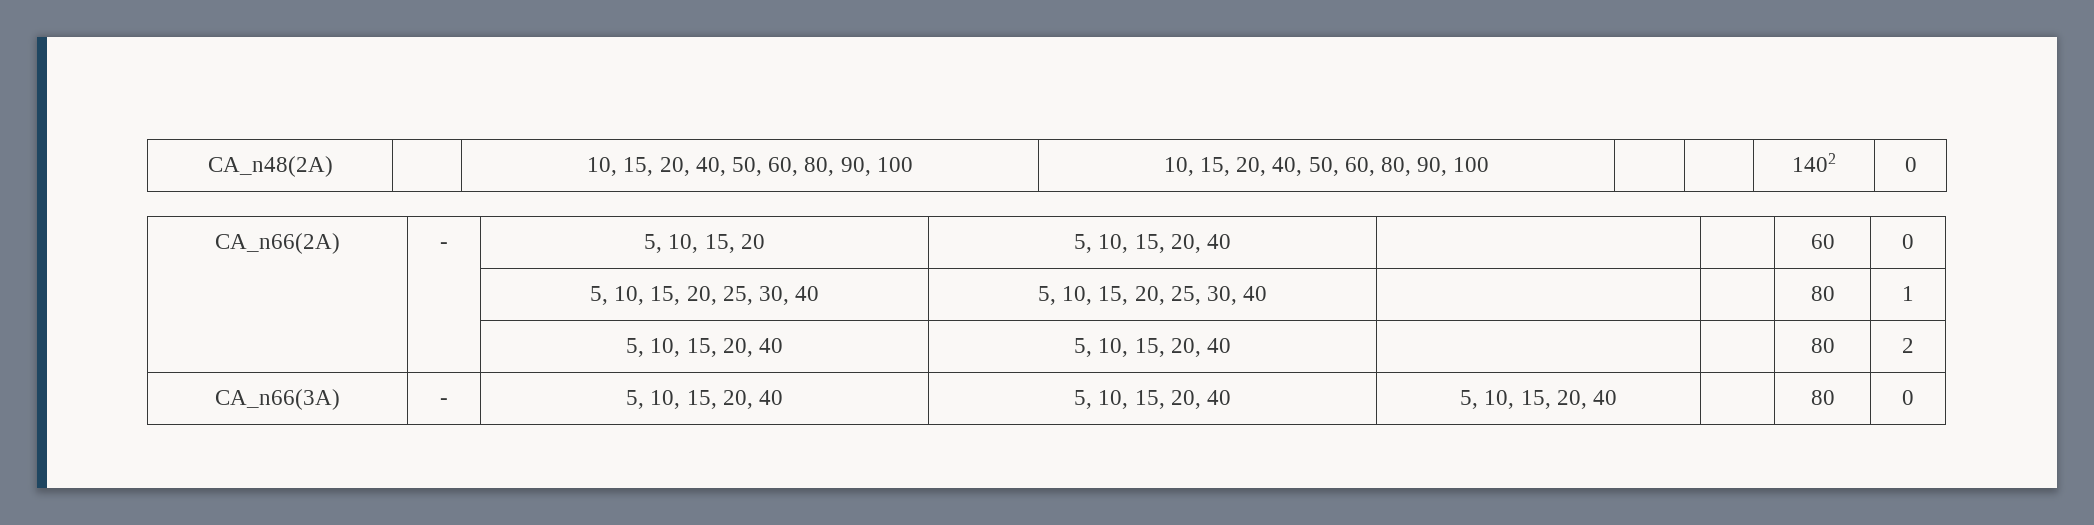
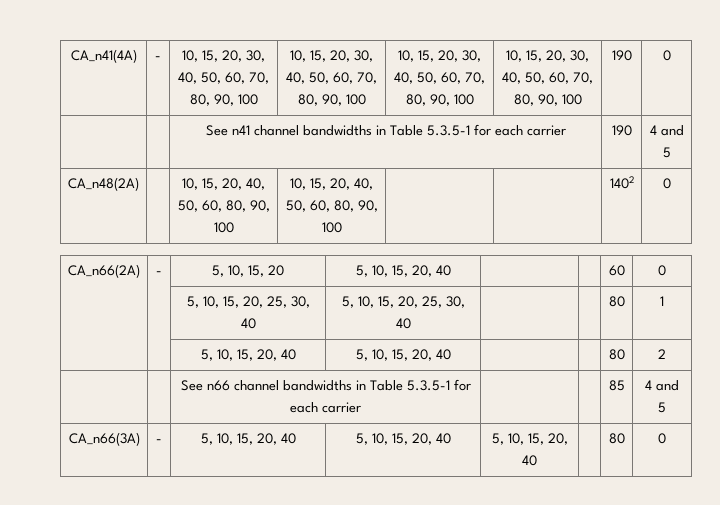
+ CA_n41(4A) | - | 10, 15, 20, 30, 40, 50, 60, 70, 80, 90, 100 | 10, 15, 20, 30, 40, 50, 60, 70, 80, 90, 100 | 10, 15, 20, 30, 40, 50, 60, 70, 80, 90, 100 | 10, 15, 20, 30, 40, 50, 60, 70, 80, 90, 100 | 190 | 0
+ | | See n41 channel bandwidths in Table 5.3.5-1 for each carrier | 190 | 4 and 5
+ | | See n66 channel bandwidths in Table 5.3.5-1 for each carrier | | | 85 | 4 and 5

